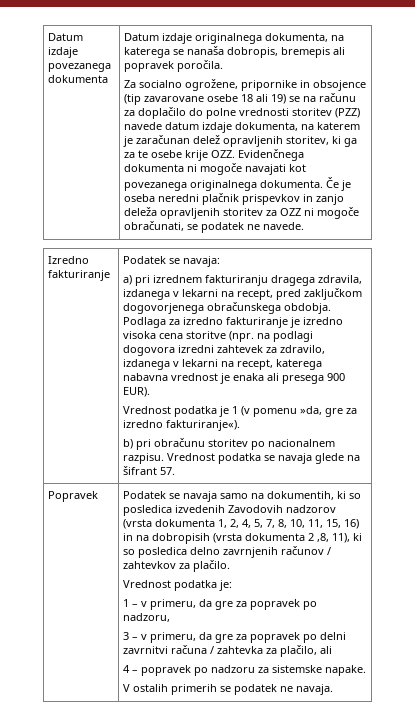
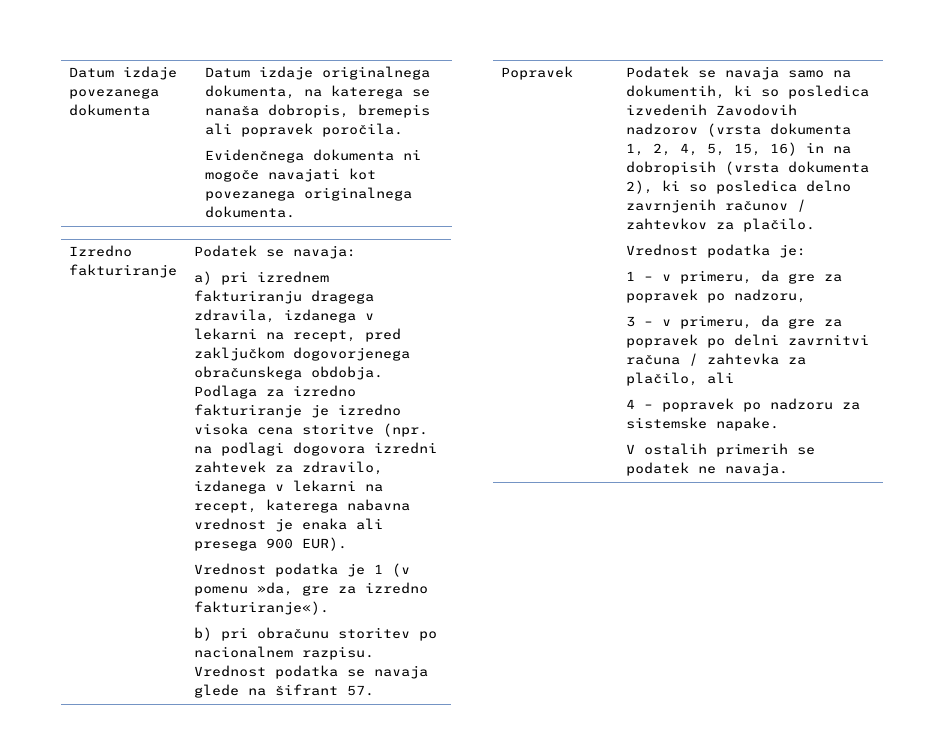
- Za socialno ogrožene, pripornike in obsojence (tip zavarovane osebe 18 ali 19) se na računu za doplačilo do polne vrednosti storitev (PZZ) navede datum izdaje dokumenta, na katerem je zaračunan delež opravljenih storitev, ki ga za te osebe krije OZZ. Evidenčnega dokumenta ni mogoče navajati kot povezanega originalnega dokumenta. Če je oseba neredni plačnik prispevkov in zanjo deleža opravljenih storitev za OZZ ni mogoče obračunati, se podatek ne navede.
+ Evidenčnega dokumenta ni mogoče navajati kot povezanega originalnega dokumenta.
- Podatek se navaja samo na dokumentih, ki so posledica izvedenih Zavodovih nadzorov (vrsta dokumenta 1, 2, 4, 5, 7, 8, 10, 11, 15, 16) in na dobropisih (vrsta dokumenta 2 ,8, 11), ki so posledica delno zavrnjenih računov / zahtevkov za plačilo.
+ Podatek se navaja samo na dokumentih, ki so posledica izvedenih Zavodovih nadzorov (vrsta dokumenta 1, 2, 4, 5, 15, 16) in na dobropisih (vrsta dokumenta 2), ki so posledica delno zavrnjenih računov / zahtevkov za plačilo.

